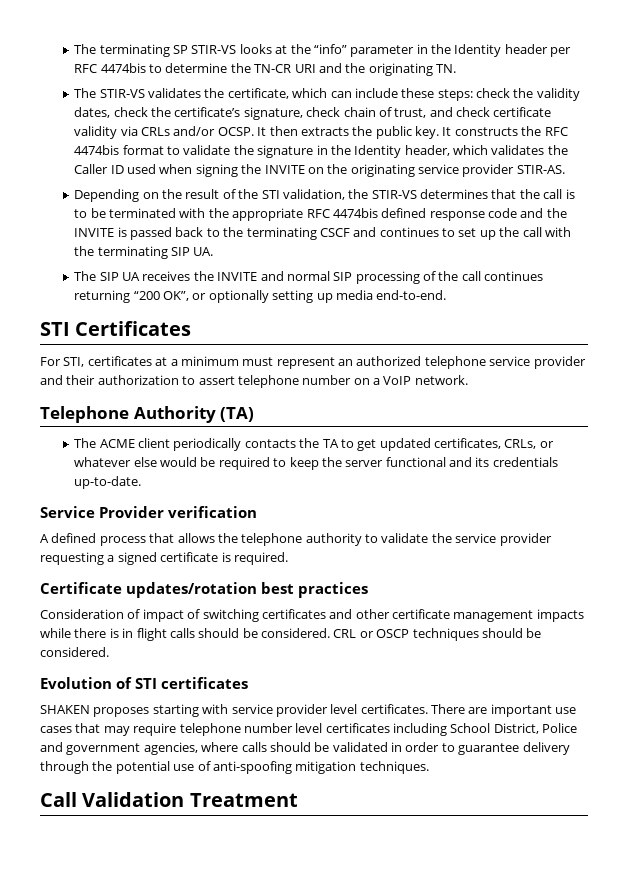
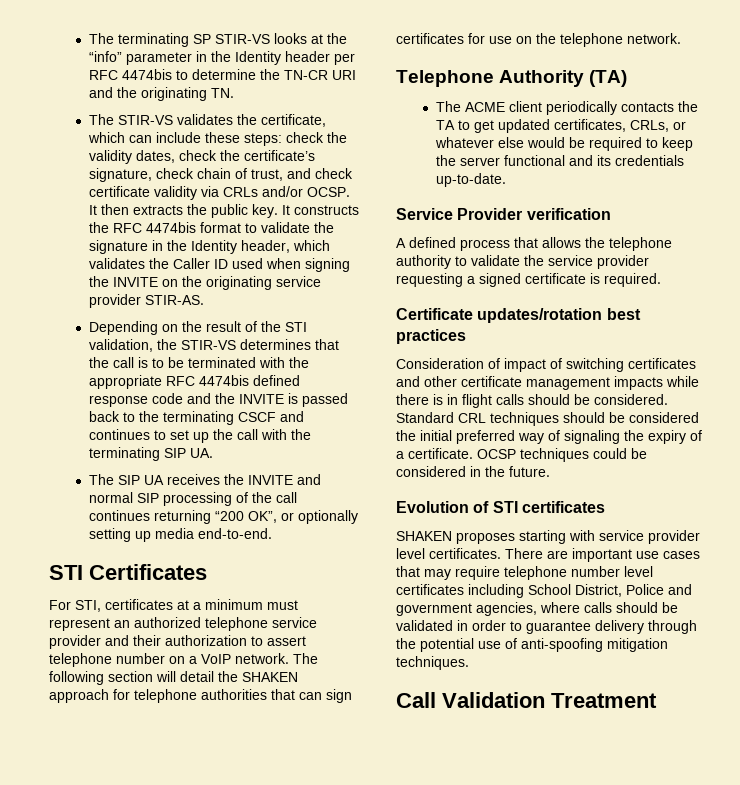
+ The following section will detail the SHAKEN approach for telephone authorities that can sign certificates for use on the telephone network.
- CRL or OSCP techniques should be considered.
+ Standard CRL techniques should be considered the initial preferred way of signaling the expiry of a certificate. OCSP techniques could be considered in the future.

